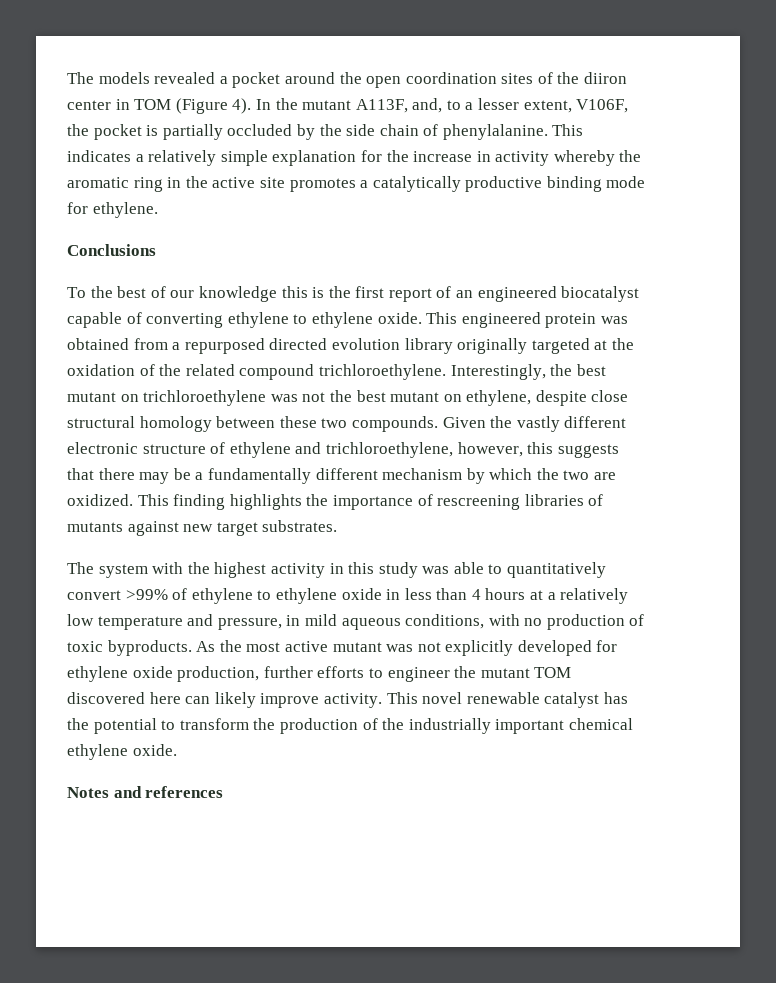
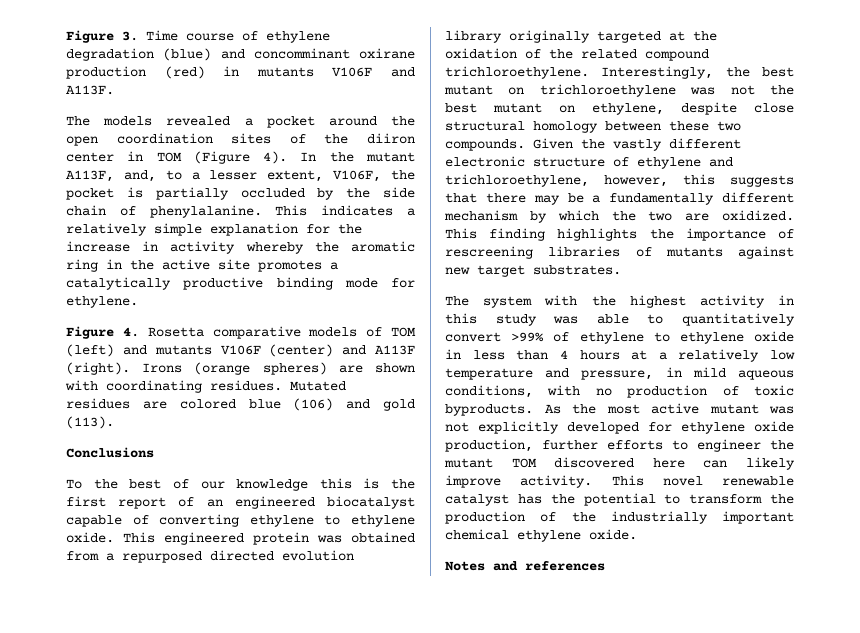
+ Figure 3. Time course of ethylene degradation (blue) and concomminant oxirane production (red) in mutants V106F and A113F.
+ Figure 4. Rosetta comparative models of TOM (left) and mutants V106F (center) and A113F (right). Irons (orange spheres) are shown with coordinating residues. Mutated residues are colored blue (106) and gold (113).

